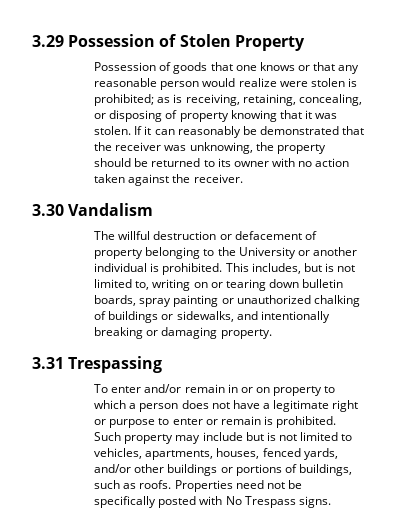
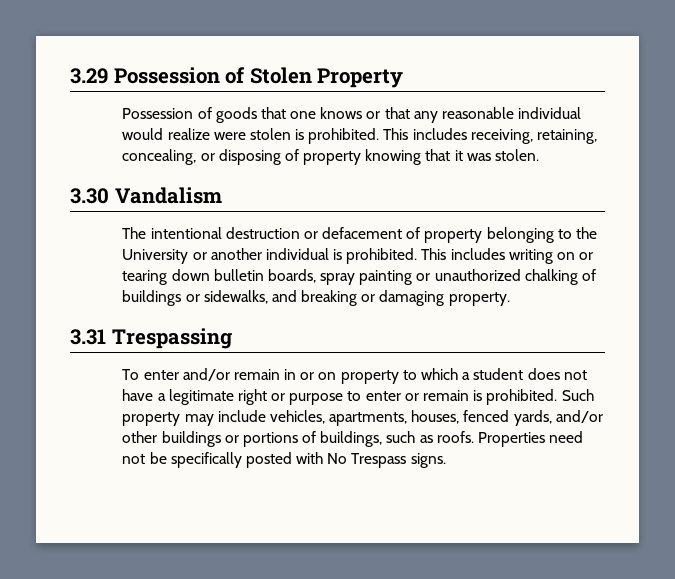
- Possession of goods that one knows or that any reasonable person would realize were stolen is prohibited; as is receiving, retaining, concealing, or disposing of property knowing that it was stolen. If it can reasonably be demonstrated that the receiver was unknowing, the property should be returned to its owner with no action taken against the receiver.
+ Possession of goods that one knows or that any reasonable individual would realize were stolen is prohibited. This includes receiving, retaining, concealing, or disposing of property knowing that it was stolen.
- The willful destruction or defacement of property belonging to the University or another individual is prohibited.
+ The intentional destruction or defacement of property belonging to the University or another individual is prohibited.
- This includes, but is not limited to, writing on or tearing down bulletin boards, spray painting or unauthorized chalking of buildings or sidewalks, and intentionally breaking or damaging property.
+ This includes writing on or tearing down bulletin boards, spray painting or unauthorized chalking of buildings or sidewalks, and breaking or damaging property.
- To enter and/or remain in or on property to which a person does not have a legitimate right or purpose to enter or remain is prohibited.
+ To enter and/or remain in or on property to which a student does not have a legitimate right or purpose to enter or remain is prohibited.
- Such property may include but is not limited to vehicles, apartments, houses, fenced yards, and/or other buildings or portions of buildings, such as roofs.
+ Such property may include vehicles, apartments, houses, fenced yards, and/or other buildings or portions of buildings, such as roofs.

